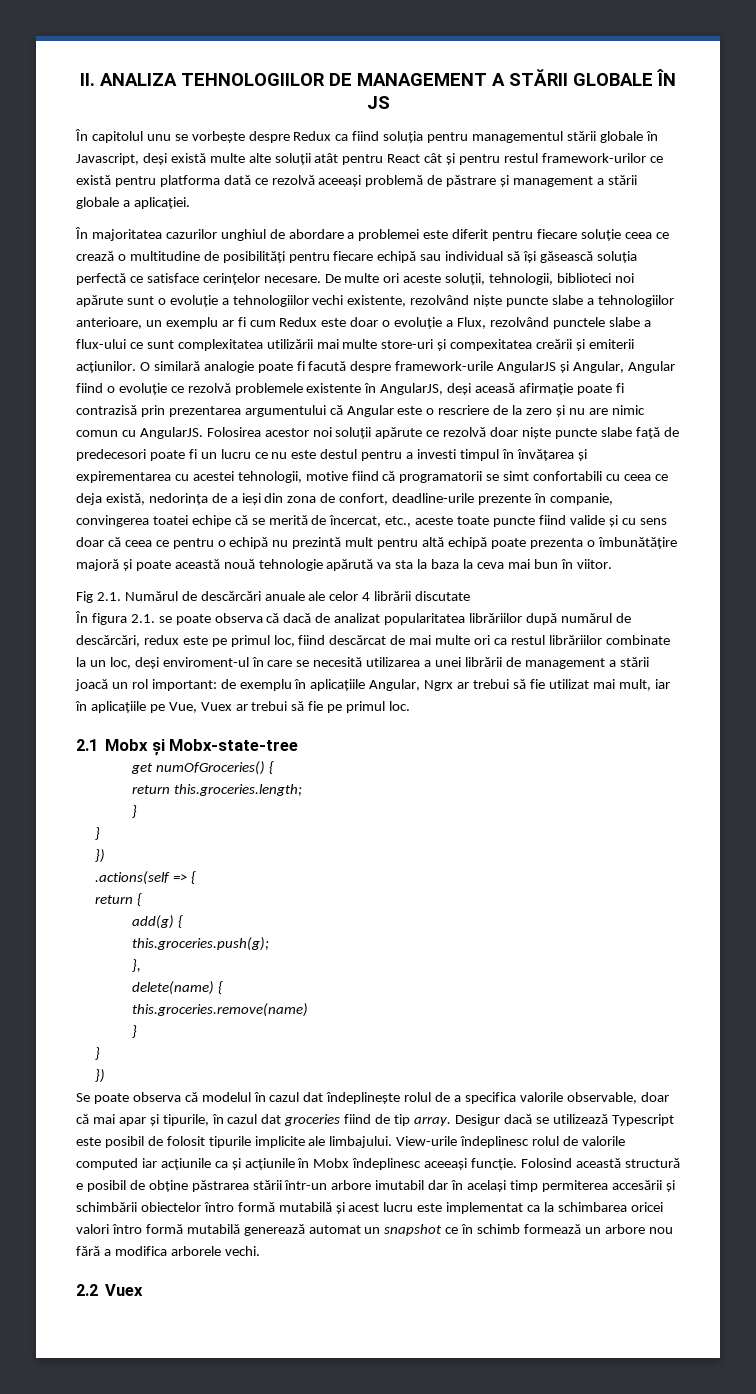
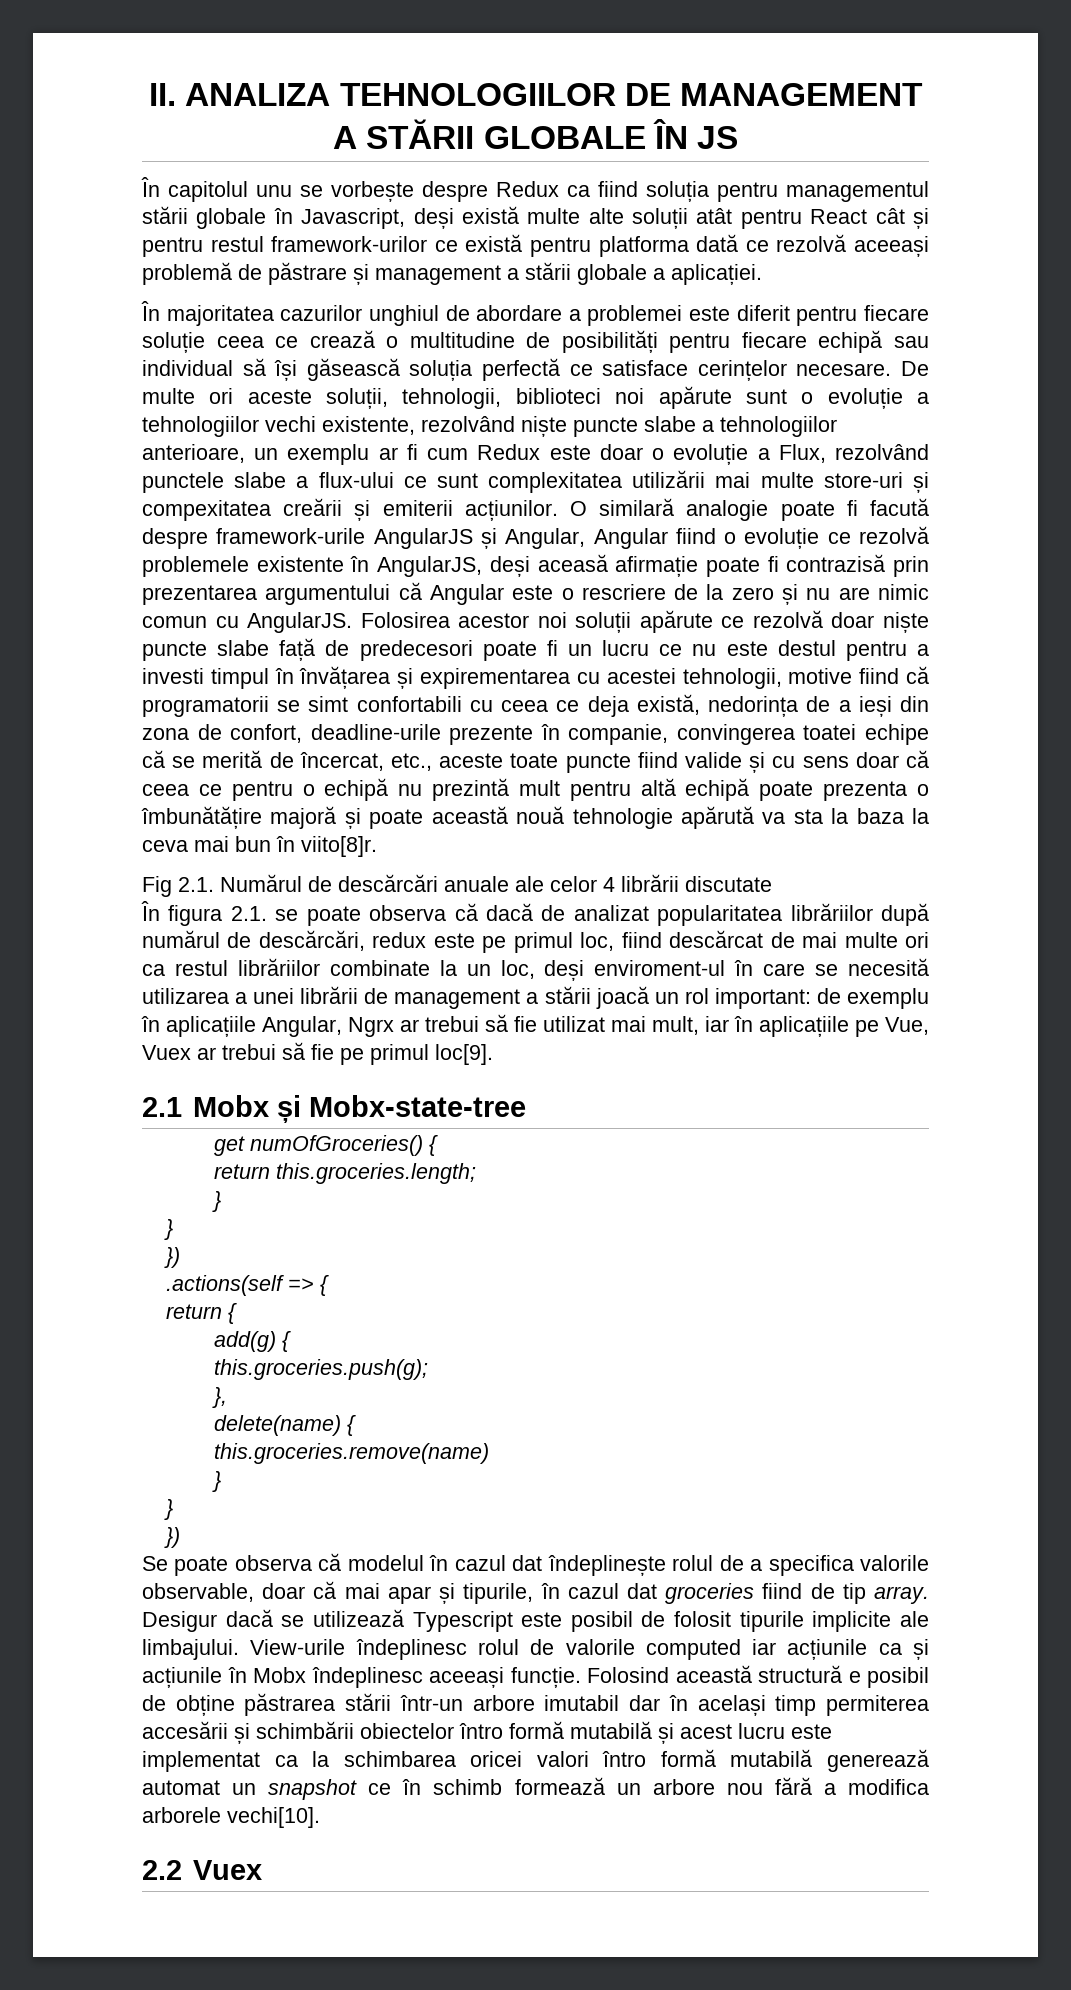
- Folosirea acestor noi soluții apărute ce rezolvă doar niște puncte slabe față de predecesori poate fi un lucru ce nu este destul pentru a investi timpul în învățarea și expirementarea cu acestei tehnologii, motive fiind că programatorii se simt confortabili cu ceea ce deja există, nedorința de a ieși din zona de confort, deadline-urile prezente în companie, convingerea toatei echipe că se merită de încercat, etc., aceste toate puncte fiind valide și cu sens doar că ceea ce pentru o echipă nu prezintă mult pentru altă echipă poate prezenta o îmbunătățire majoră și poate această nouă tehnologie apărută va sta la baza la ceva mai bun în viitor.
+ Folosirea acestor noi soluții apărute ce rezolvă doar niște puncte slabe față de predecesori poate fi un lucru ce nu este destul pentru a investi timpul în învățarea și expirementarea cu acestei tehnologii, motive fiind că programatorii se simt confortabili cu ceea ce deja există, nedorința de a ieși din zona de confort, deadline-urile prezente în companie, convingerea toatei echipe că se merită de încercat, etc., aceste toate puncte fiind valide și cu sens doar că ceea ce pentru o echipă nu prezintă mult pentru altă echipă poate prezenta o îmbunătățire majoră și poate această nouă tehnologie apărută va sta la baza la ceva mai bun în viito[8]r.
- de exemplu în aplicațiile Angular, Ngrx ar trebui să fie utilizat mai mult, iar în aplicațiile pe Vue, Vuex ar trebui să fie pe primul loc.
+ de exemplu în aplicațiile Angular, Ngrx ar trebui să fie utilizat mai mult, iar în aplicațiile pe Vue, Vuex ar trebui să fie pe primul loc[9].
- Folosind această structură e posibil de obține păstrarea stării într-un arbore imutabil dar în același timp permiterea accesării și schimbării obiectelor întro formă mutabilă și acest lucru este implementat ca la schimbarea oricei valori întro formă mutabilă generează automat un snapshot ce în schimb formează un arbore nou fără a modifica arborele vechi.
+ Folosind această structură e posibil de obține păstrarea stării într-un arbore imutabil dar în același timp permiterea accesării și schimbării obiectelor întro formă mutabilă și acest lucru este implementat ca la schimbarea oricei valori întro formă mutabilă generează automat un snapshot ce în schimb formează un arbore nou fără a modifica arborele vechi[10].

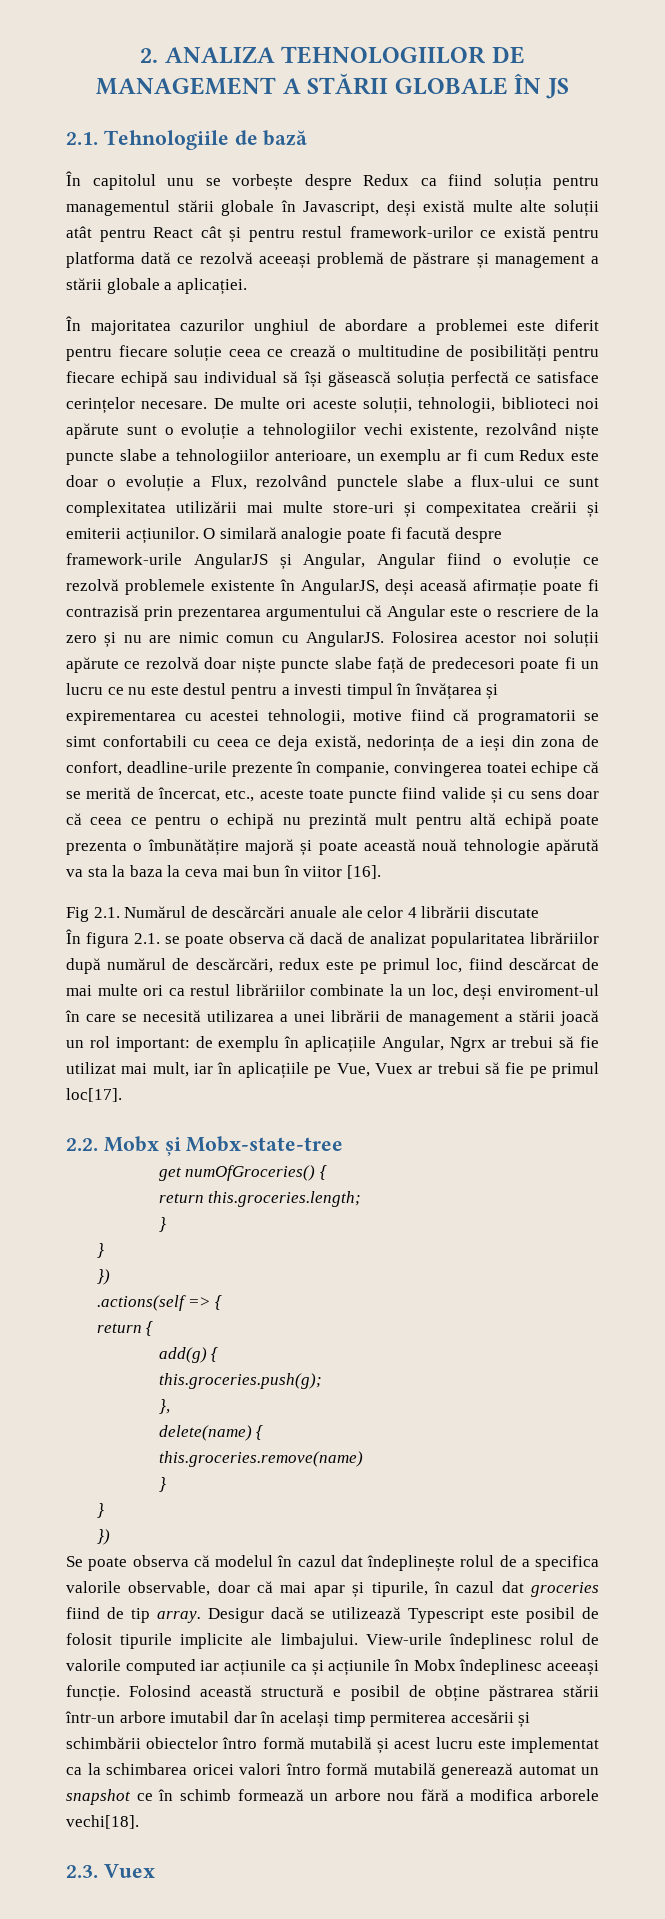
- II. ANALIZA TEHNOLOGIILOR DE MANAGEMENT A STĂRII GLOBALE ÎN JS
+ 2. ANALIZA TEHNOLOGIILOR DE MANAGEMENT A STĂRII GLOBALE ÎN JS
+ 2.1. Tehnologiile de bază
- Folosirea acestor noi soluții apărute ce rezolvă doar niște puncte slabe față de predecesori poate fi un lucru ce nu este destul pentru a investi timpul în învățarea și expirementarea cu acestei tehnologii, motive fiind că programatorii se simt confortabili cu ceea ce deja există, nedorința de a ieși din zona de confort, deadline-urile prezente în companie, convingerea toatei echipe că se merită de încercat, etc., aceste toate puncte fiind valide și cu sens doar că ceea ce pentru o echipă nu prezintă mult pentru altă echipă poate prezenta o îmbunătățire majoră și poate această nouă tehnologie apărută va sta la baza la ceva mai bun în viito[8]r.
+ Folosirea acestor noi soluții apărute ce rezolvă doar niște puncte slabe față de predecesori poate fi un lucru ce nu este destul pentru a investi timpul în învățarea și expirementarea cu acestei tehnologii, motive fiind că programatorii se simt confortabili cu ceea ce deja există, nedorința de a ieși din zona de confort, deadline-urile prezente în companie, convingerea toatei echipe că se merită de încercat, etc., aceste toate puncte fiind valide și cu sens doar că ceea ce pentru o echipă nu prezintă mult pentru altă echipă poate prezenta o îmbunătățire majoră și poate această nouă tehnologie apărută va sta la baza la ceva mai bun în viitor [16].
- de exemplu în aplicațiile Angular, Ngrx ar trebui să fie utilizat mai mult, iar în aplicațiile pe Vue, Vuex ar trebui să fie pe primul loc[9].
- 2.1 Mobx și Mobx-state-tree
+ de exemplu în aplicațiile Angular, Ngrx ar trebui să fie utilizat mai mult, iar în aplicațiile pe Vue, Vuex ar trebui să fie pe primul loc[17].
+ 2.2. Mobx și Mobx-state-tree
- Folosind această structură e posibil de obține păstrarea stării într-un arbore imutabil dar în același timp permiterea accesării și schimbării obiectelor întro formă mutabilă și acest lucru este implementat ca la schimbarea oricei valori întro formă mutabilă generează automat un snapshot ce în schimb formează un arbore nou fără a modifica arborele vechi[10].
- 2.2 Vuex
+ Folosind această structură e posibil de obține păstrarea stării într-un arbore imutabil dar în același timp permiterea accesării și schimbării obiectelor întro formă mutabilă și acest lucru este implementat ca la schimbarea oricei valori întro formă mutabilă generează automat un snapshot ce în schimb formează un arbore nou fără a modifica arborele vechi[18].
+ 2.3. Vuex

